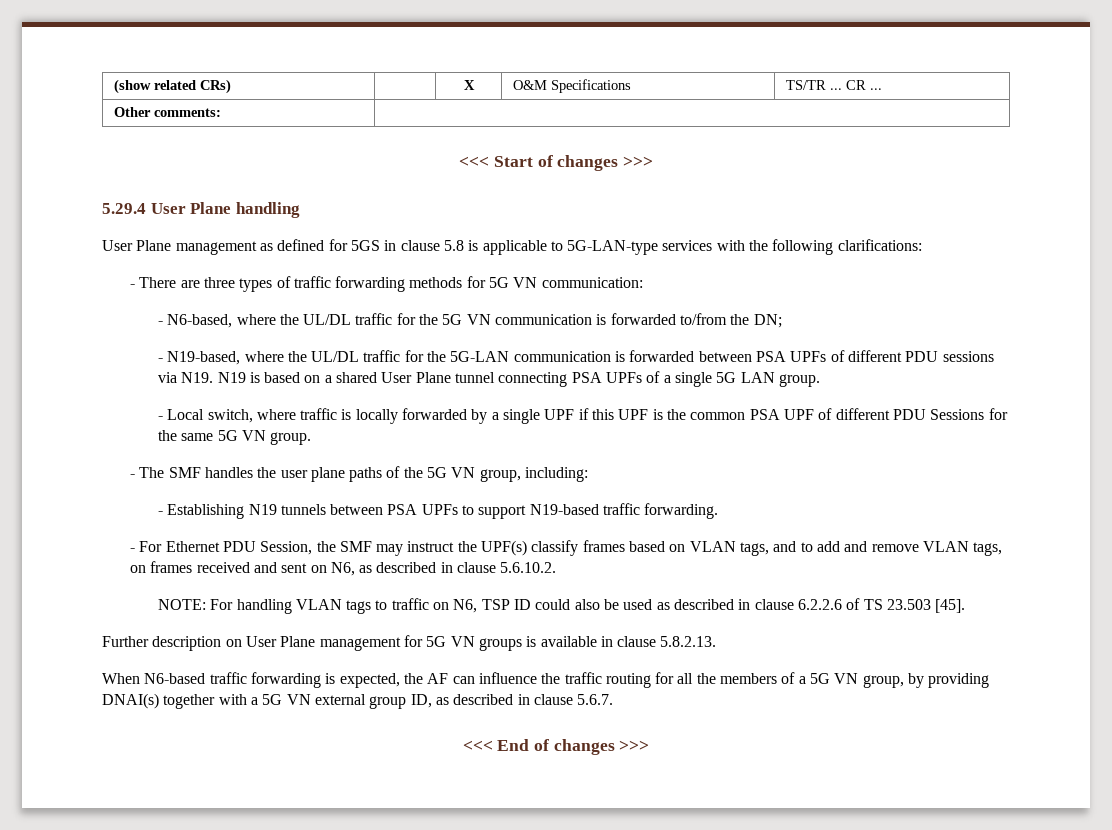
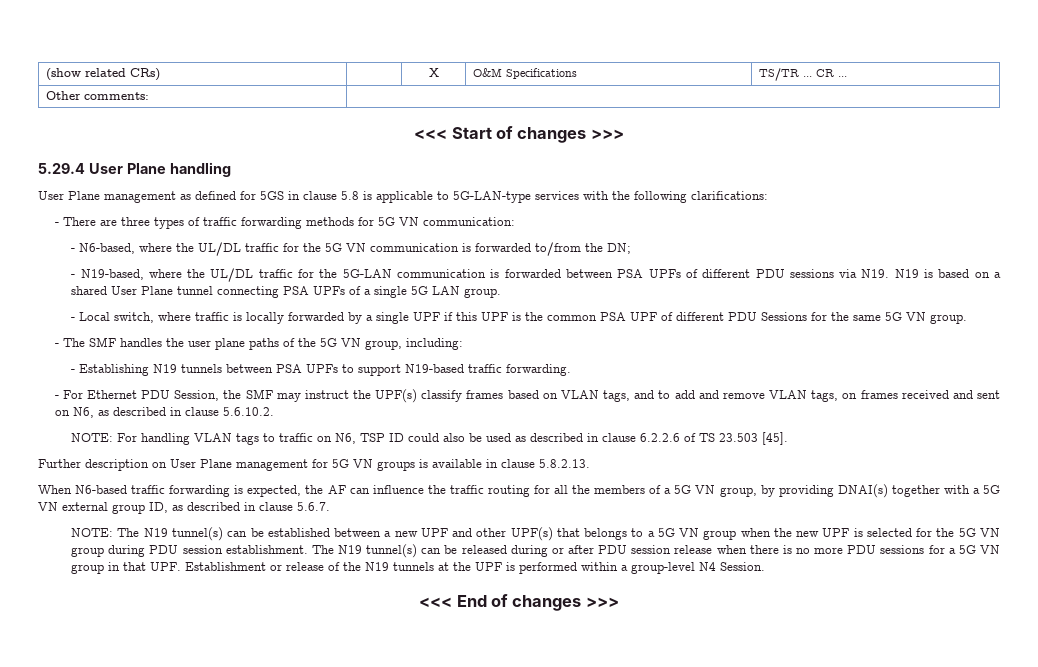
+ NOTE: The N19 tunnel(s) can be established between a new UPF and other UPF(s) that belongs to a 5G VN group when the new UPF is selected for the 5G VN group during PDU session establishment. The N19 tunnel(s) can be released during or after PDU session release when there is no more PDU sessions for a 5G VN group in that UPF. Establishment or release of the N19 tunnels at the UPF is performed within a group-level N4 Session.

